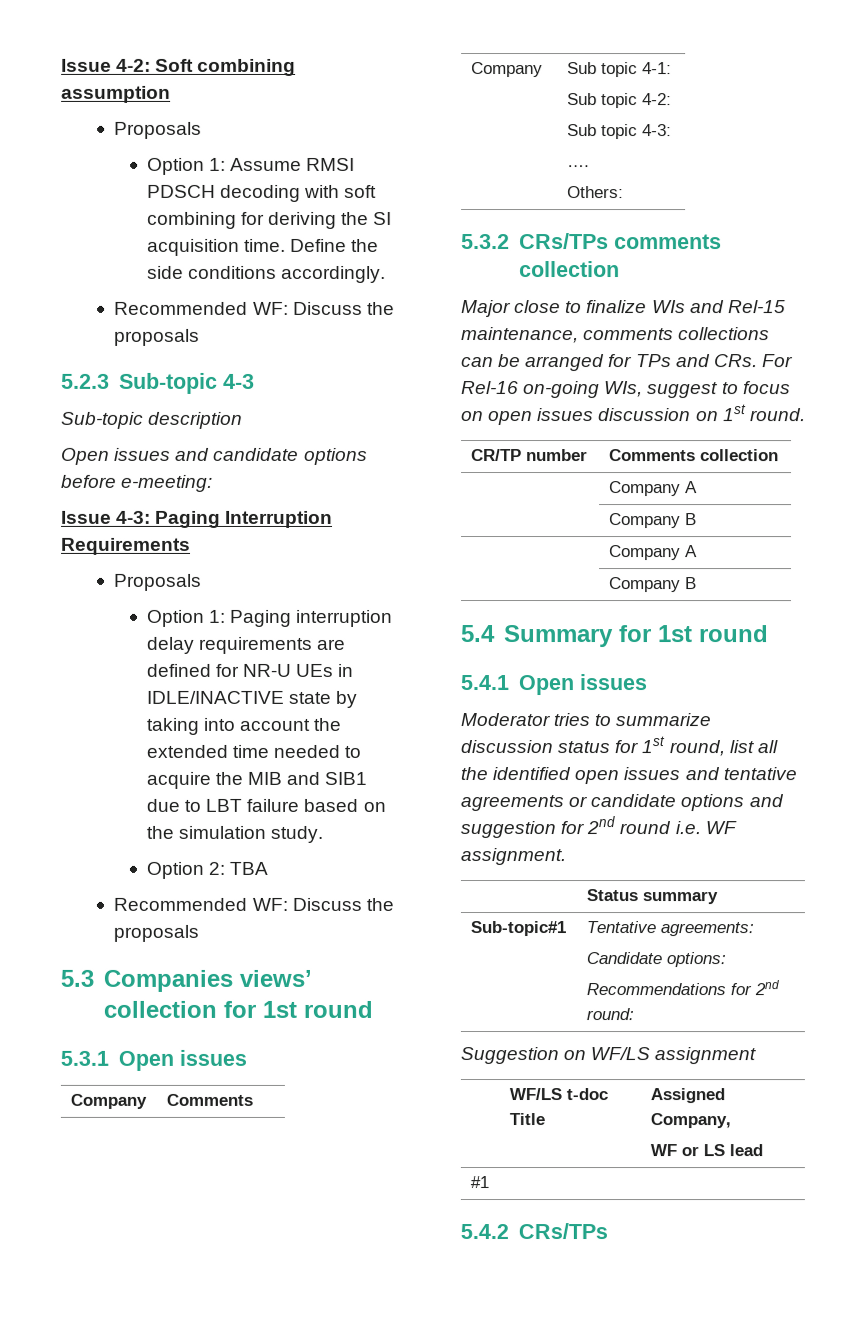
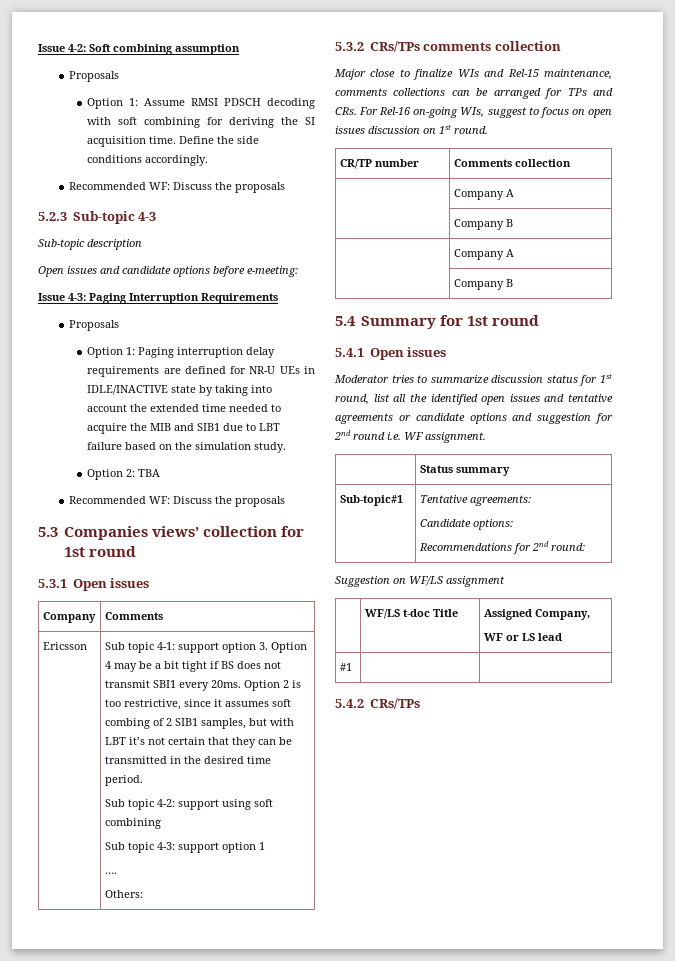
  Company | Comments
- Company
+ Ericsson
- Sub topic 4-1:
+ Sub topic 4-1: support option 3. Option 4 may be a bit tight if BS does not transmit SBI1 every 20ms. Option 2 is too restrictive, since it assumes soft combing of 2 SIB1 samples, but with LBT it’s not certain that they can be transmitted in the desired time period.
- Sub topic 4-2:
+ Sub topic 4-2: support using soft combining
- Sub topic 4-3:
+ Sub topic 4-3: support option 1

